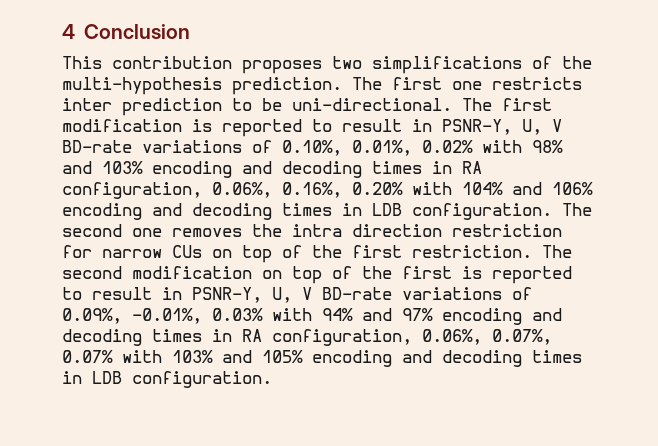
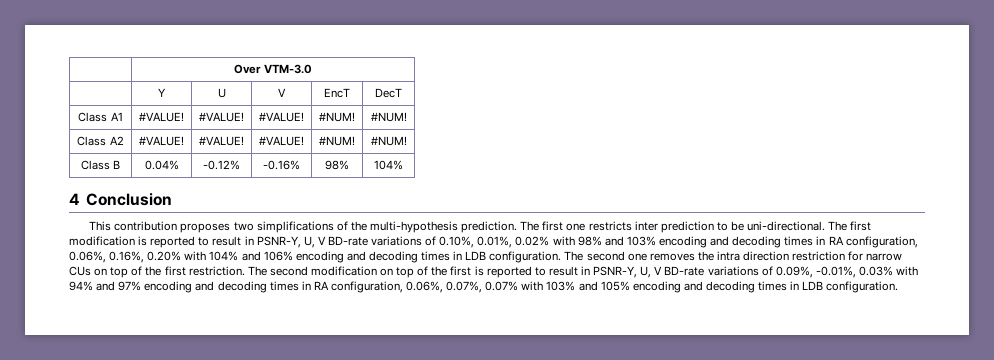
+ | Over VTM-3.0
+ | Y | U | V | EncT | DecT
+ Class A1 | #VALUE! | #VALUE! | #VALUE! | #NUM! | #NUM!
+ Class A2 | #VALUE! | #VALUE! | #VALUE! | #NUM! | #NUM!
+ Class B | 0.04% | -0.12% | -0.16% | 98% | 104%

